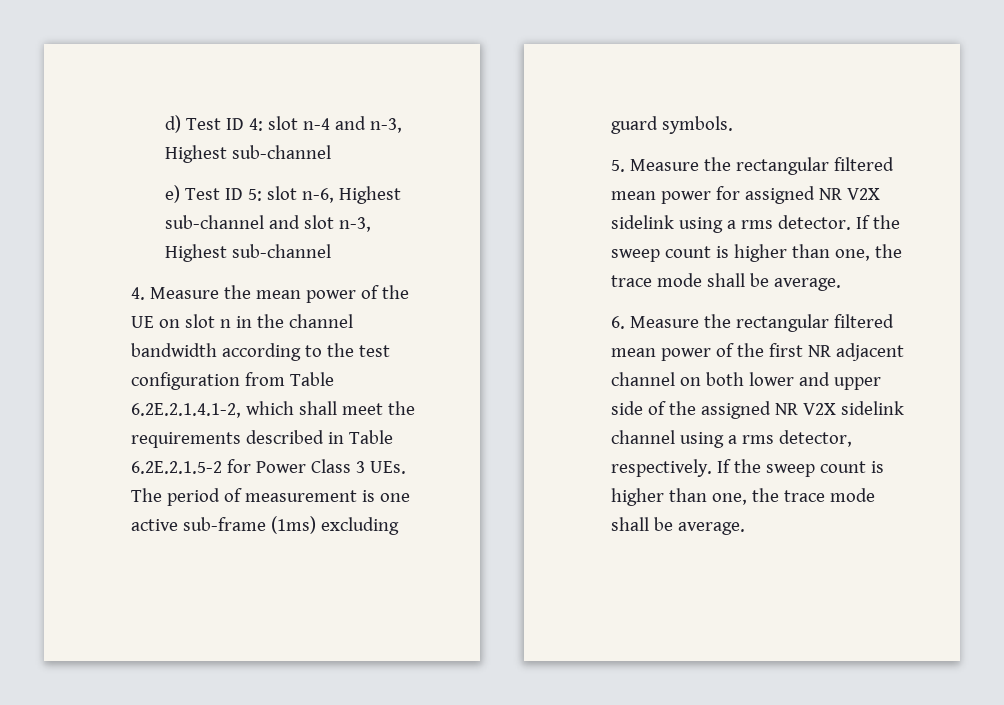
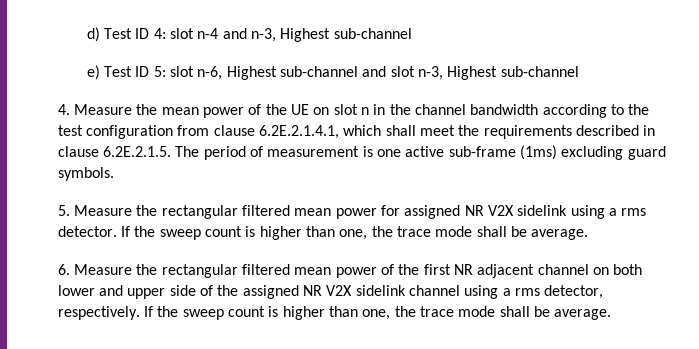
- 4. Measure the mean power of the UE on slot n in the channel bandwidth according to the test configuration from Table 6.2E.2.1.4.1-2, which shall meet the requirements described in Table 6.2E.2.1.5-2 for Power Class 3 UEs. The period of measurement is one active sub-frame (1ms) excluding guard symbols.
+ 4. Measure the mean power of the UE on slot n in the channel bandwidth according to the test configuration from clause 6.2E.2.1.4.1, which shall meet the requirements described in clause 6.2E.2.1.5. The period of measurement is one active sub-frame (1ms) excluding guard symbols.

